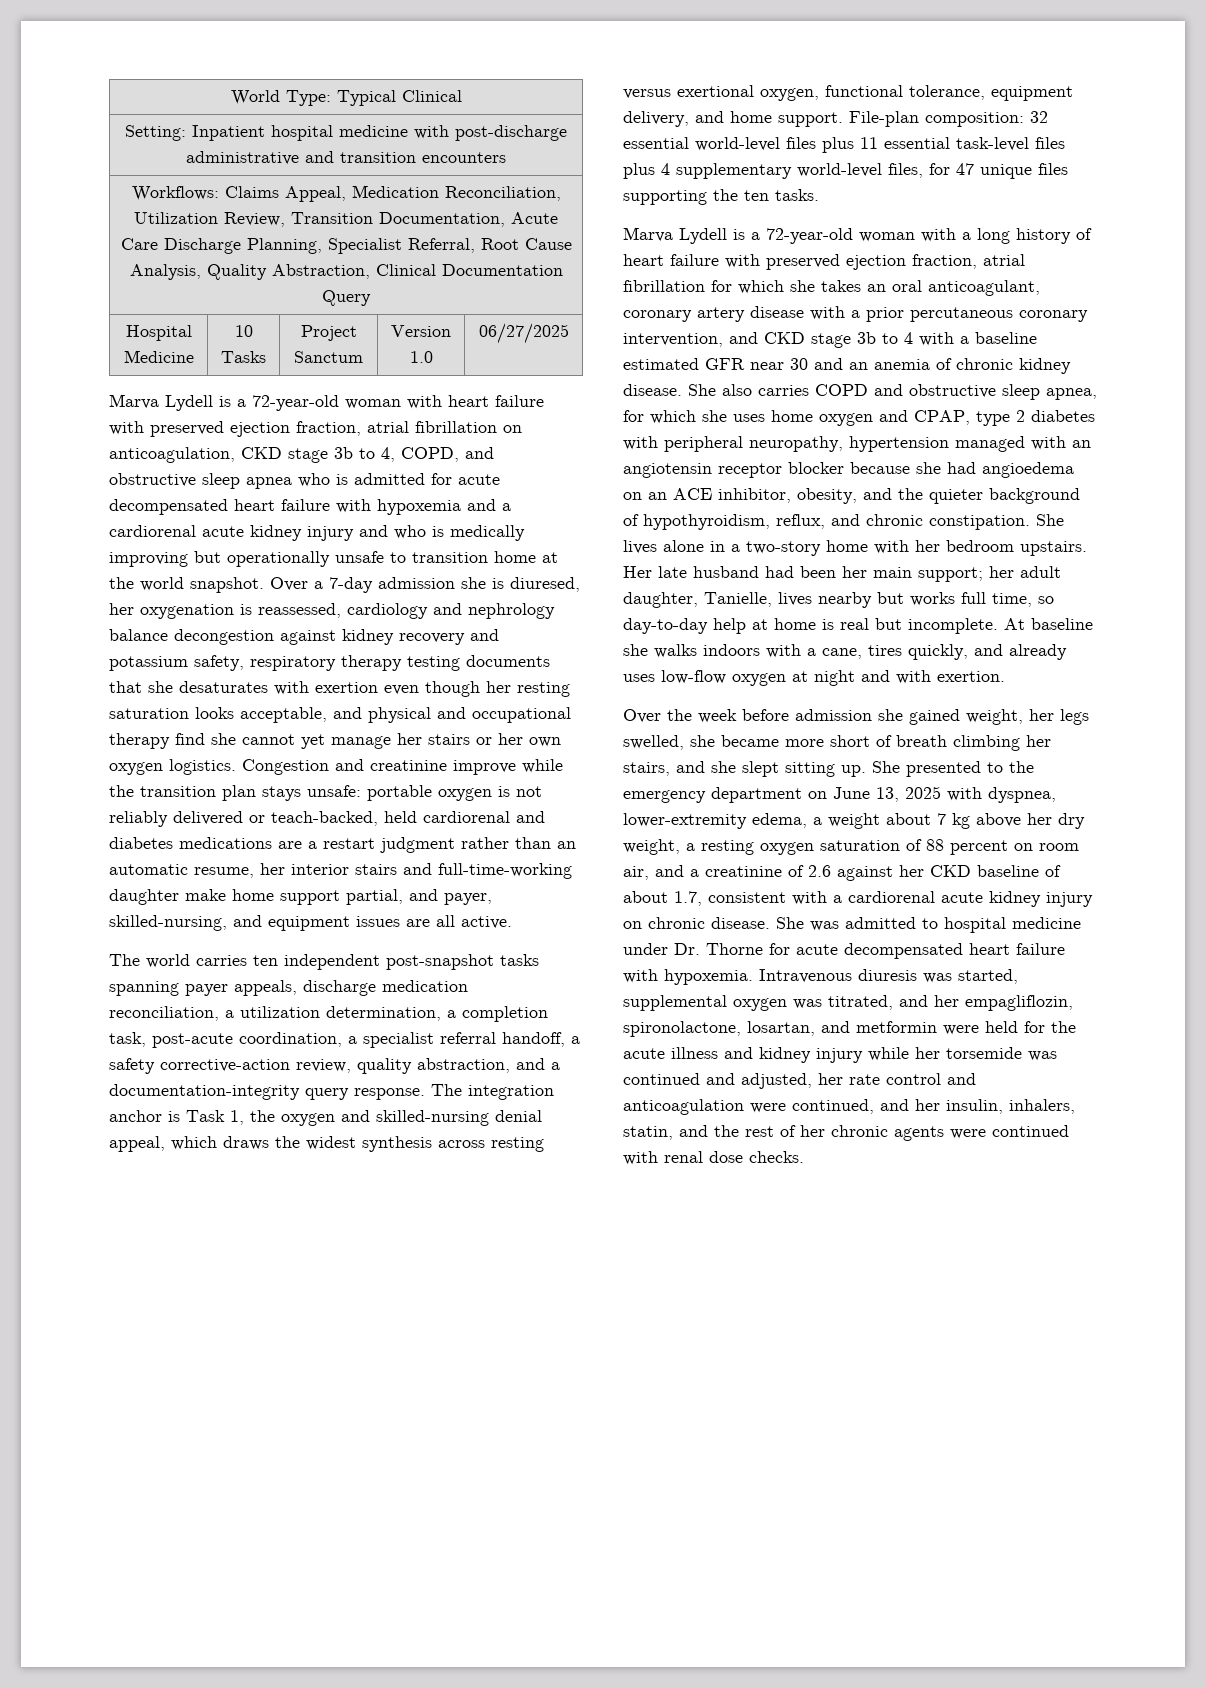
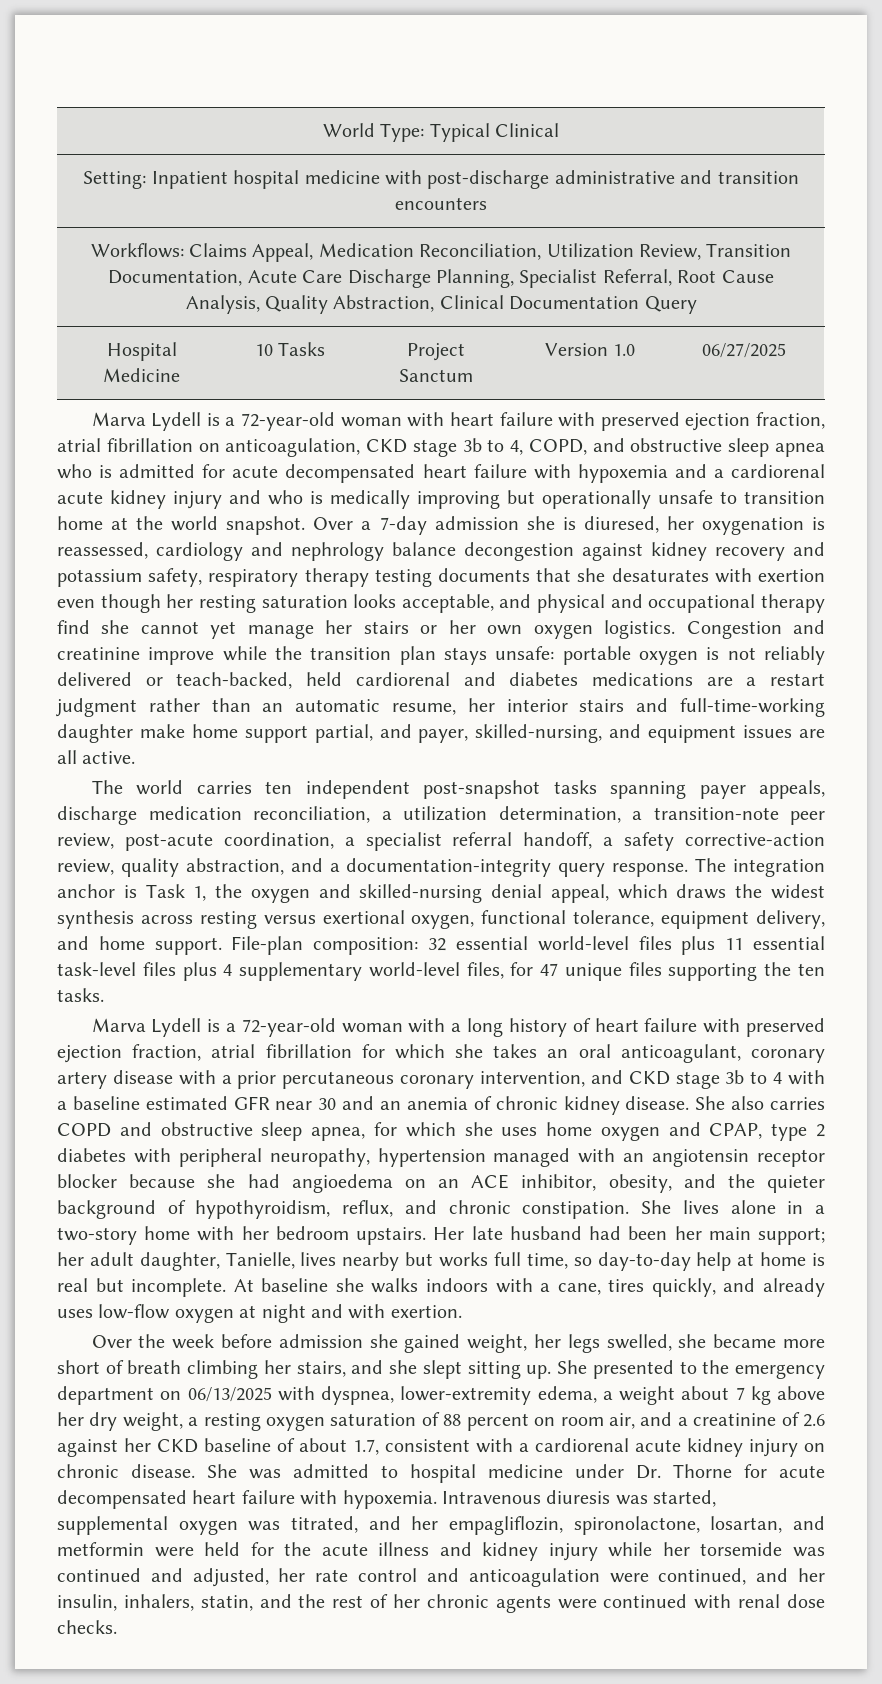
- The world carries ten independent post-snapshot tasks spanning payer appeals, discharge medication reconciliation, a utilization determination, a completion task, post-acute coordination, a specialist referral handoff, a safety corrective-action review, quality abstraction, and a documentation-integrity query response.
+ The world carries ten independent post-snapshot tasks spanning payer appeals, discharge medication reconciliation, a utilization determination, a transition-note peer review, post-acute coordination, a specialist referral handoff, a safety corrective-action review, quality abstraction, and a documentation-integrity query response.
- She presented to the emergency department on June 13, 2025 with dyspnea, lower-extremity edema, a weight about 7 kg above her dry weight, a resting oxygen saturation of 88 percent on room air, and a creatinine of 2.6 against her CKD baseline of about 1.7, consistent with a cardiorenal acute kidney injury on chronic disease.
+ She presented to the emergency department on 06/13/2025 with dyspnea, lower-extremity edema, a weight about 7 kg above her dry weight, a resting oxygen saturation of 88 percent on room air, and a creatinine of 2.6 against her CKD baseline of about 1.7, consistent with a cardiorenal acute kidney injury on chronic disease.

